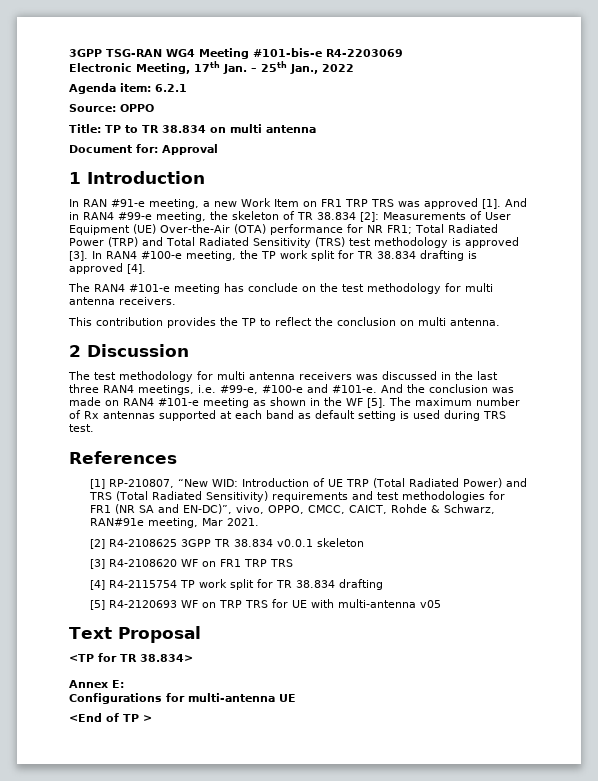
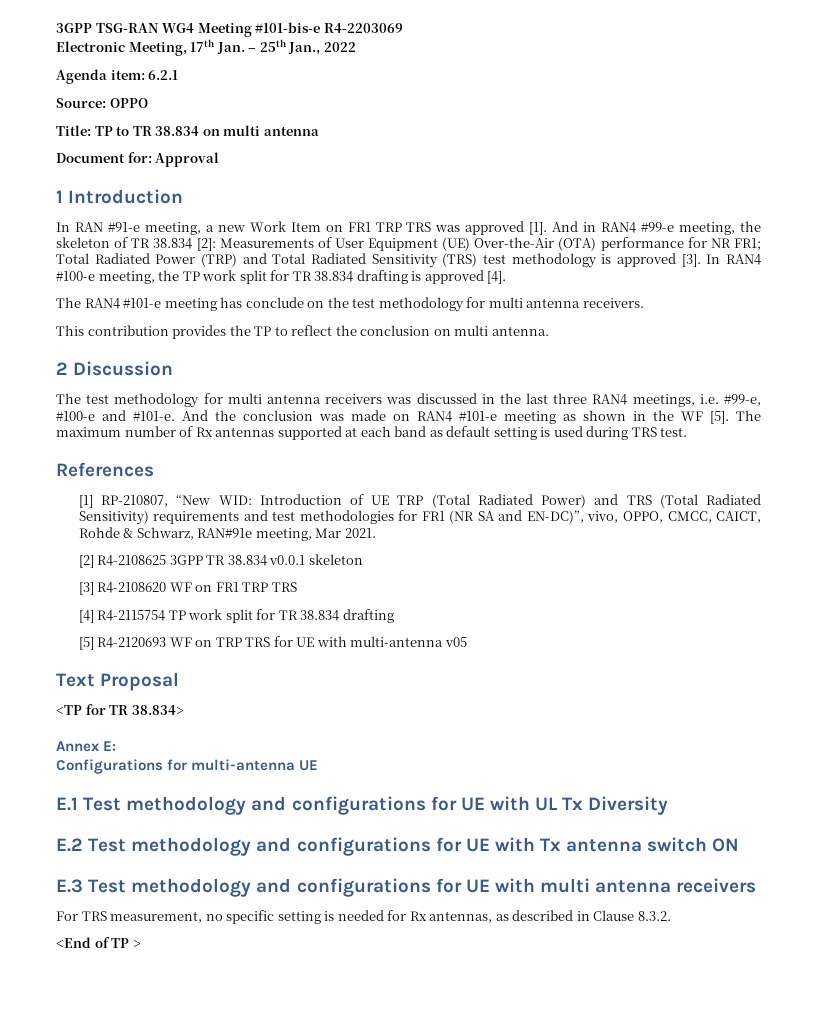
+ E.1 Test methodology and configurations for UE with UL Tx Diversity
+ E.2 Test methodology and configurations for UE with Tx antenna switch ON
+ E.3 Test methodology and configurations for UE with multi antenna receivers
+ For TRS measurement, no specific setting is needed for Rx antennas, as described in Clause 8.3.2.

